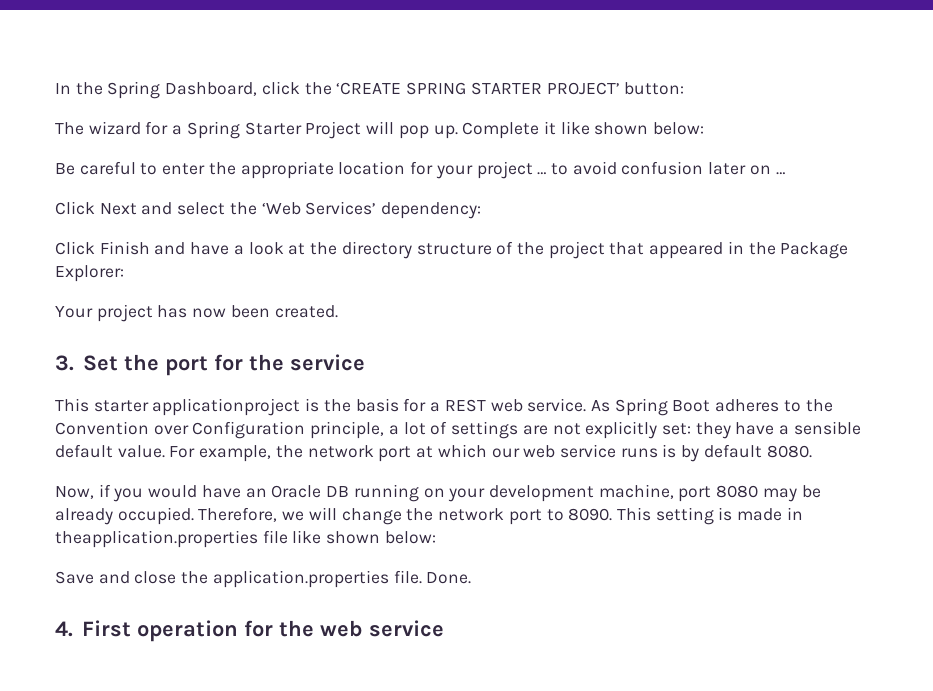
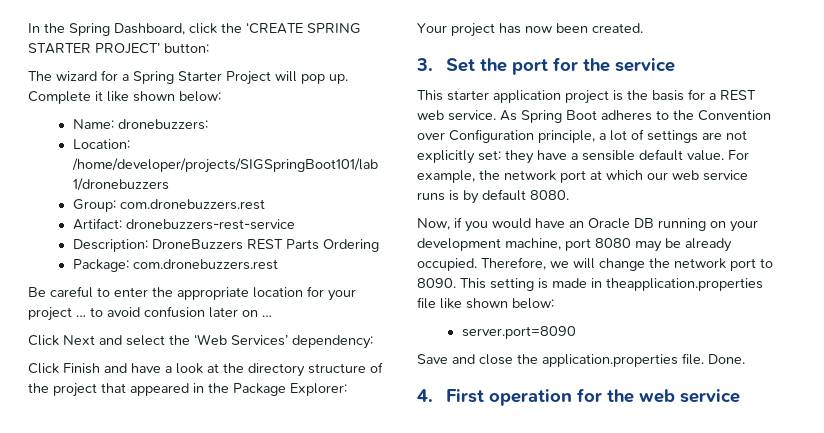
+ Name: dronebuzzers:
+ Location: /home/developer/projects/SIGSpringBoot101/lab 1/dronebuzzers
+ Group: com.dronebuzzers.rest
+ Artifact: dronebuzzers-rest-service
+ Description: DroneBuzzers REST Parts Ordering
+ Package: com.dronebuzzers.rest
- This starter applicationproject is the basis for a REST web service.
+ This starter application project is the basis for a REST web service.
+ server.port=8090

